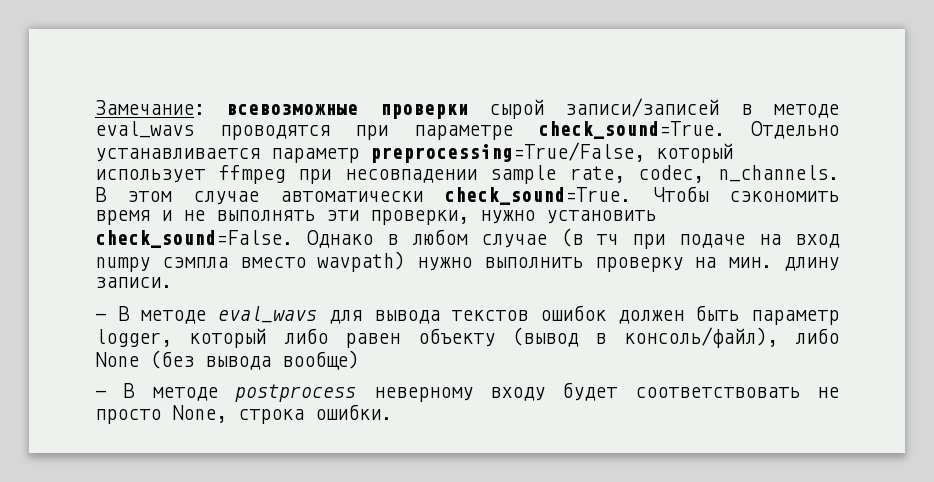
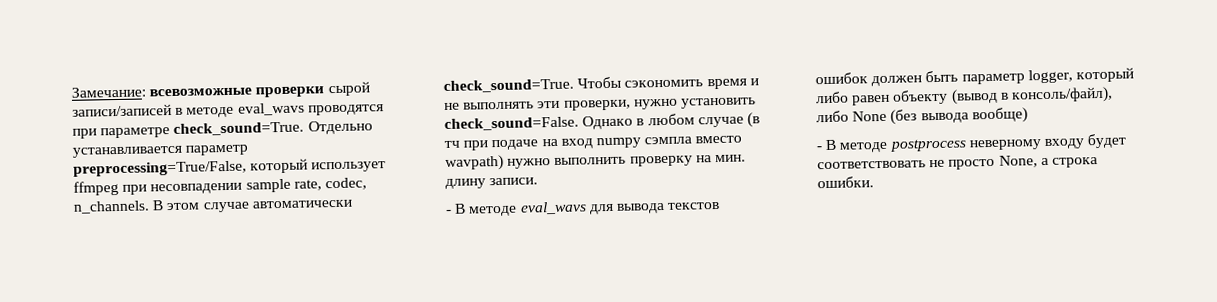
- - В методе postprocess неверному входу будет соответствовать не просто None, строка ошибки.
+ - В методе postprocess неверному входу будет соответствовать не просто None, а строка ошибки.

